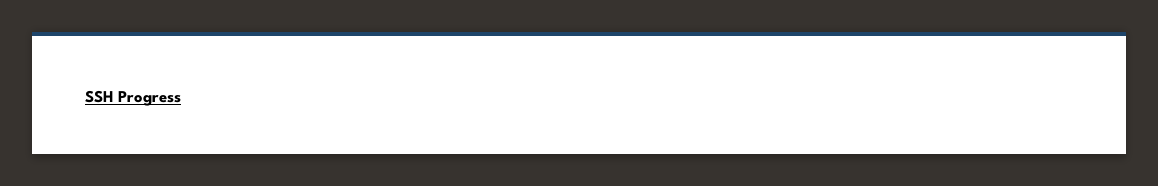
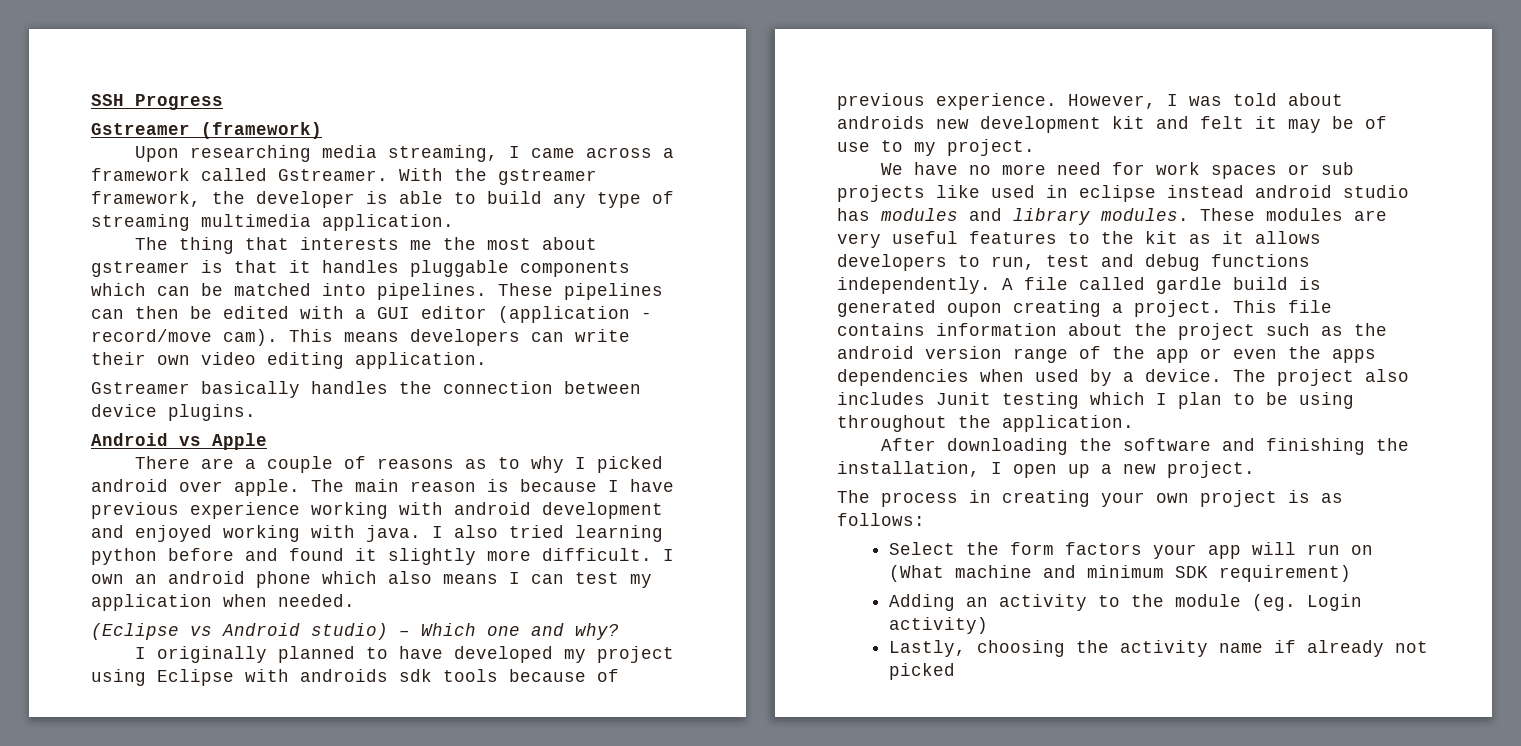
+ Gstreamer (framework)
+ Upon researching media streaming, I came across a framework called Gstreamer. With the gstreamer framework, the developer is able to build any type of streaming multimedia application.
+ The thing that interests me the most about gstreamer is that it handles pluggable components which can be matched into pipelines. These pipelines can then be edited with a GUI editor (application - record/move cam). This means developers can write their own video editing application.
+ Gstreamer basically handles the connection between device plugins.
+ Android vs Apple
+ There are a couple of reasons as to why I picked android over apple. The main reason is because I have previous experience working with android development and enjoyed working with java. I also tried learning python before and found it slightly more difficult. I own an android phone which also means I can test my application when needed.
+ (Eclipse vs Android studio) – Which one and why?
+ I originally planned to have developed my project using Eclipse with androids sdk tools because of previous experience. However, I was told about androids new development kit and felt it may be of use to my project.
+ We have no more need for work spaces or sub projects like used in eclipse instead android studio has modules and library modules. These modules are very useful features to the kit as it allows developers to run, test and debug functions independently. A file called gardle build is generated oupon creating a project. This file contains information about the project such as the android version range of the app or even the apps dependencies when used by a device. The project also includes Junit testing which I plan to be using throughout the application.
+ After downloading the software and finishing the installation, I open up a new project.
+ The process in creating your own project is as follows:
+ Select the form factors your app will run on (What machine and minimum SDK requirement)
+ Adding an activity to the module (eg. Login activity)
+ Lastly, choosing the activity name if already not picked

